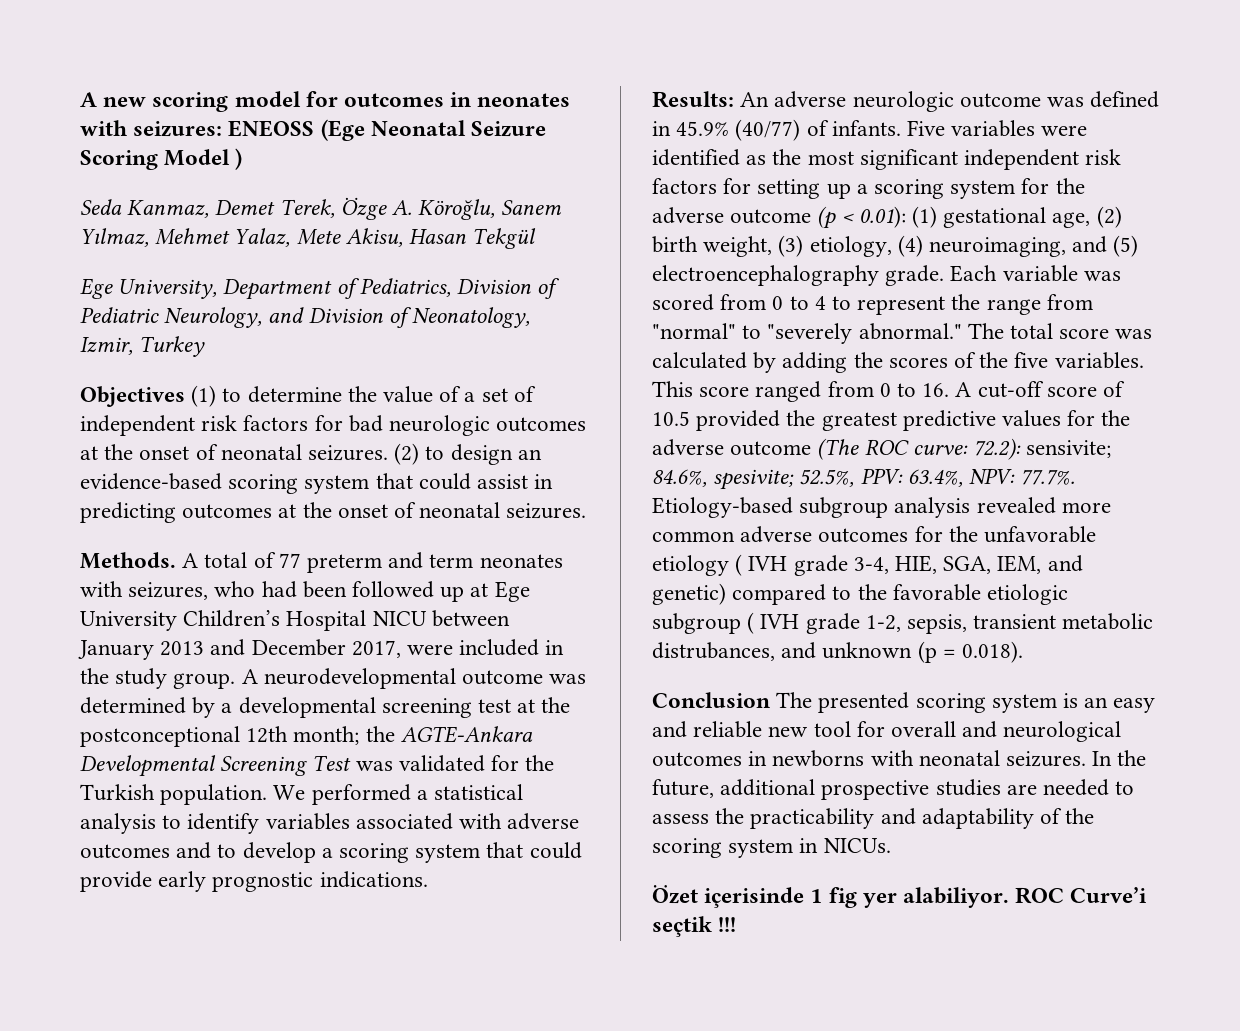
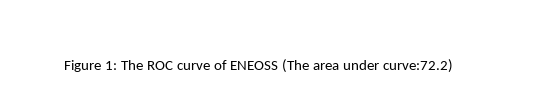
- A new scoring model for outcomes in neonates with seizures: ENEOSS (Ege Neonatal Seizure Scoring Model )
- Seda Kanmaz, Demet Terek, Özge A. Köroğlu, Sanem Yılmaz, Mehmet Yalaz, Mete Akisu, Hasan Tekgül
- Ege University, Department of Pediatrics, Division of Pediatric Neurology, and Division of Neonatology, Izmir, Turkey
- Objectives (1) to determine the value of a set of independent risk factors for bad neurologic outcomes at the onset of neonatal seizures. (2) to design an evidence-based scoring system that could assist in predicting outcomes at the onset of neonatal seizures.
- Methods. A total of 77 preterm and term neonates with seizures, who had been followed up at Ege University Children’s Hospital NICU between January 2013 and December 2017, were included in the study group. A neurodevelopmental outcome was determined by a developmental screening test at the postconceptional 12th month; the AGTE-Ankara Developmental Screening Test was validated for the Turkish population. We performed a statistical analysis to identify variables associated with adverse outcomes and to develop a scoring system that could provide early prognostic indications.
- Results: An adverse neurologic outcome was defined in 45.9% (40/77) of infants. Five variables were identified as the most significant independent risk factors for setting up a scoring system for the adverse outcome (p < 0.01): (1) gestational age, (2) birth weight, (3) etiology, (4) neuroimaging, and (5) electroencephalography grade. Each variable was scored from 0 to 4 to represent the range from "normal" to "severely abnormal." The total score was calculated by adding the scores of the five variables. This score ranged from 0 to 16. A cut-off score of 10.5 provided the greatest predictive values for the adverse outcome (The ROC curve: 72.2): sensivite; 84.6%, spesivite; 52.5%, PPV: 63.4%, NPV: 77.7%. Etiology-based subgroup analysis revealed more common adverse outcomes for the unfavorable etiology ( IVH grade 3-4, HIE, SGA, IEM, and genetic) compared to the favorable etiologic subgroup ( IVH grade 1-2, sepsis, transient metabolic distrubances, and unknown (p = 0.018).
- Conclusion The presented scoring system is an easy and reliable new tool for overall and neurological outcomes in newborns with neonatal seizures. In the future, additional prospective studies are needed to assess the practicability and adaptability of the scoring system in NICUs.
- Özet içerisinde 1 fig yer alabiliyor. ROC Curve’i seçtik !!!
+ Figure 1: The ROC curve of ENEOSS (The area under curve:72.2)

